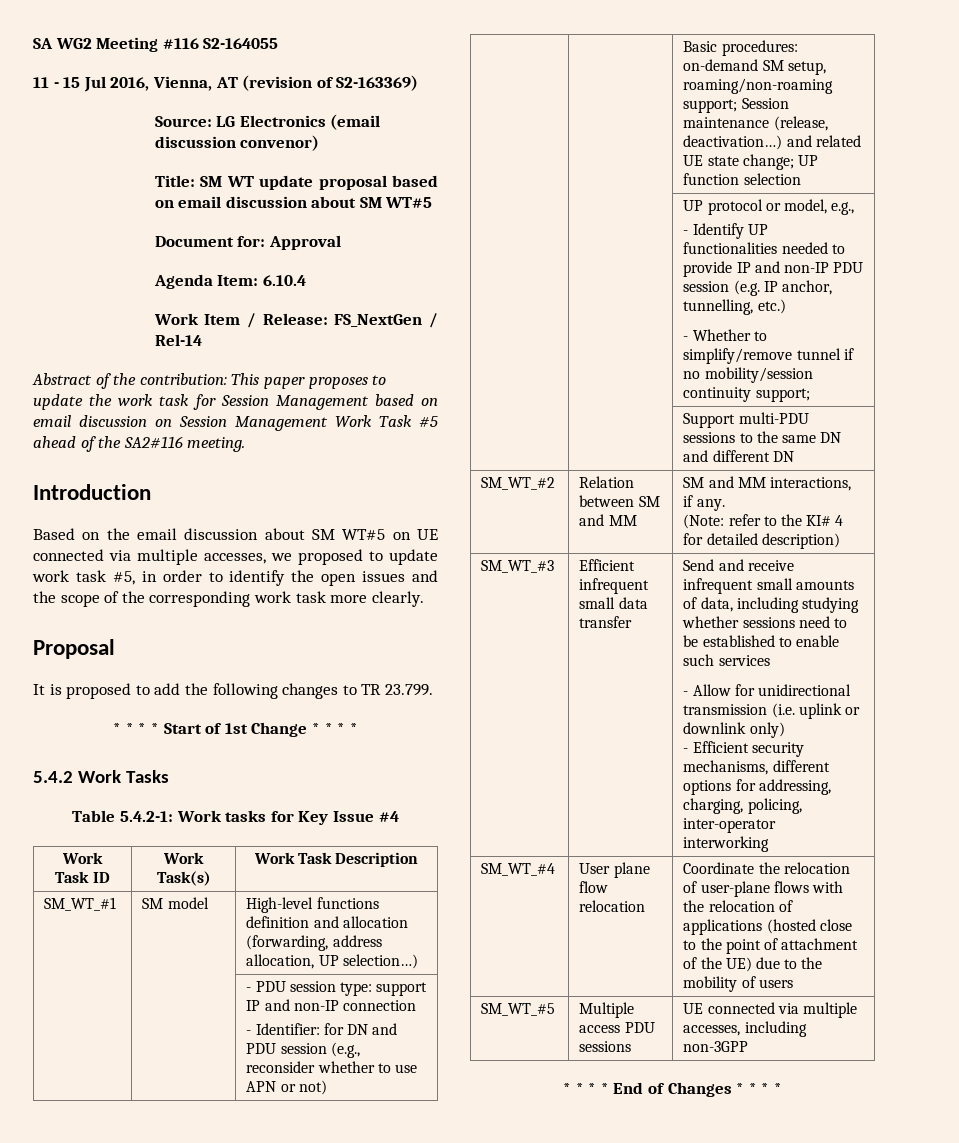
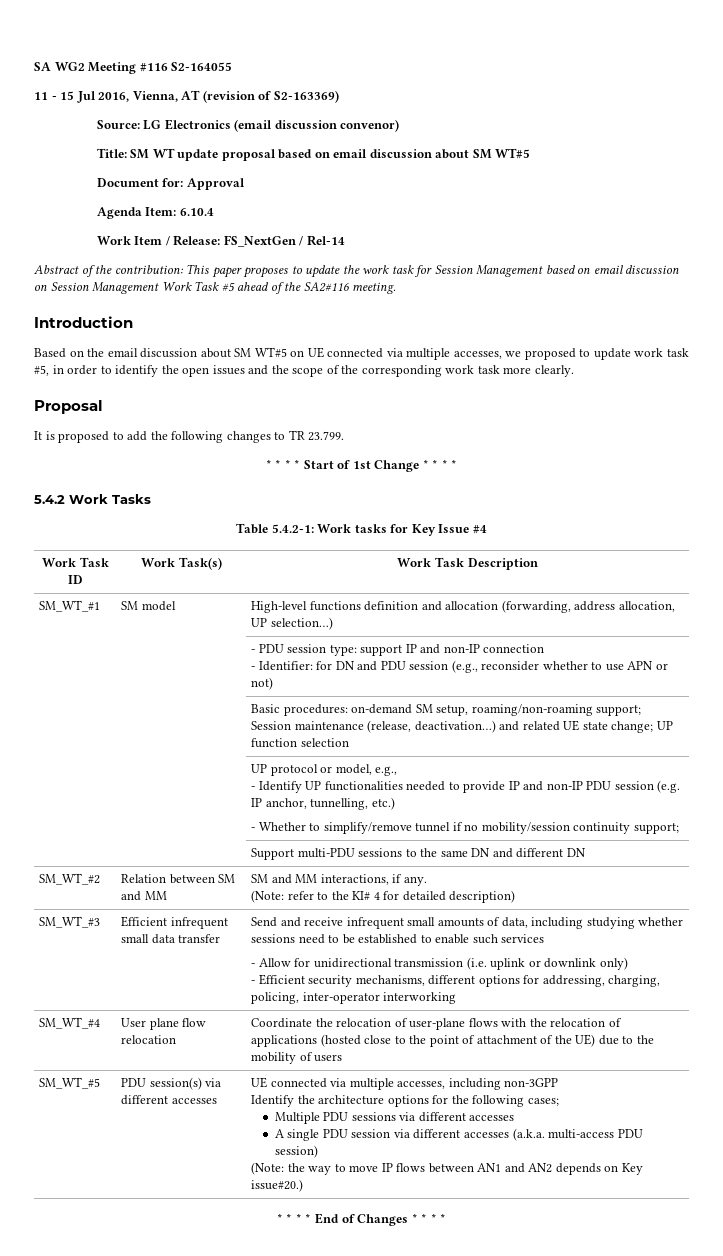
- Multiple access PDU sessions
+ PDU session(s) via different accesses
+ Identify the architecture options for the following cases;
+ Multiple PDU sessions via different accesses
+ A single PDU session via different accesses (a.k.a. multi-access PDU session)
+ (Note: the way to move IP flows between AN1 and AN2 depends on Key issue#20.)

